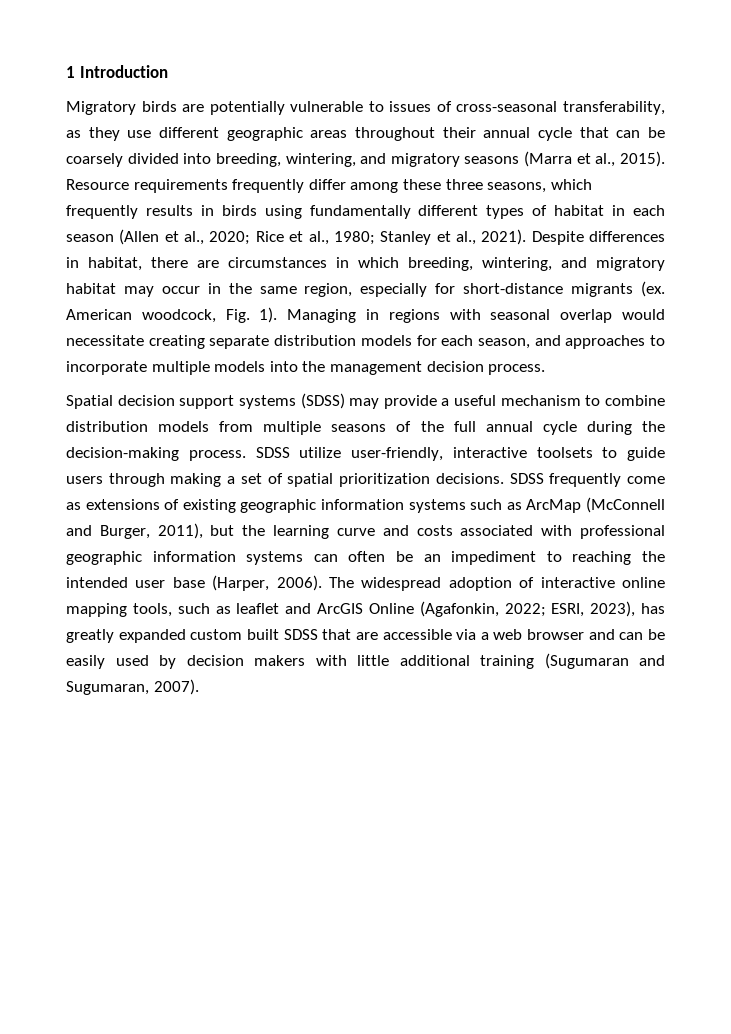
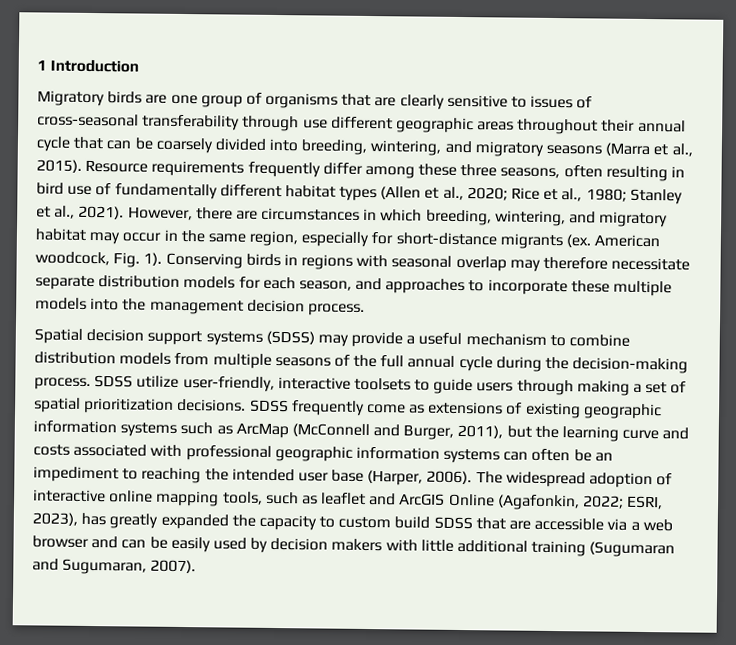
- Migratory birds are potentially vulnerable to issues of cross-seasonal transferability, as they use different geographic areas throughout their annual cycle that can be coarsely divided into breeding, wintering, and migratory seasons (Marra et al., 2015).
+ Migratory birds are one group of organisms that are clearly sensitive to issues of cross-seasonal transferability through use different geographic areas throughout their annual cycle that can be coarsely divided into breeding, wintering, and migratory seasons (Marra et al., 2015).
- Resource requirements frequently differ among these three seasons, which frequently results in birds using fundamentally different types of habitat in each season (Allen et al., 2020; Rice et al., 1980; Stanley et al., 2021).
+ Resource requirements frequently differ among these three seasons, often resulting in bird use of fundamentally different habitat types (Allen et al., 2020; Rice et al., 1980; Stanley et al., 2021).
- Despite differences in habitat, there are circumstances in which breeding, wintering, and migratory habitat may occur in the same region, especially for short-distance migrants (ex.
+ However, there are circumstances in which breeding, wintering, and migratory habitat may occur in the same region, especially for short-distance migrants (ex.
- Managing in regions with seasonal overlap would necessitate creating separate distribution models for each season, and approaches to incorporate multiple models into the management decision process.
+ Conserving birds in regions with seasonal overlap may therefore necessitate separate distribution models for each season, and approaches to incorporate these multiple models into the management decision process.
- The widespread adoption of interactive online mapping tools, such as leaflet and ArcGIS Online (Agafonkin, 2022; ESRI, 2023), has greatly expanded custom built SDSS that are accessible via a web browser and can be easily used by decision makers with little additional training (Sugumaran and Sugumaran, 2007).
+ The widespread adoption of interactive online mapping tools, such as leaflet and ArcGIS Online (Agafonkin, 2022; ESRI, 2023), has greatly expanded the capacity to custom build SDSS that are accessible via a web browser and can be easily used by decision makers with little additional training (Sugumaran and Sugumaran, 2007).

